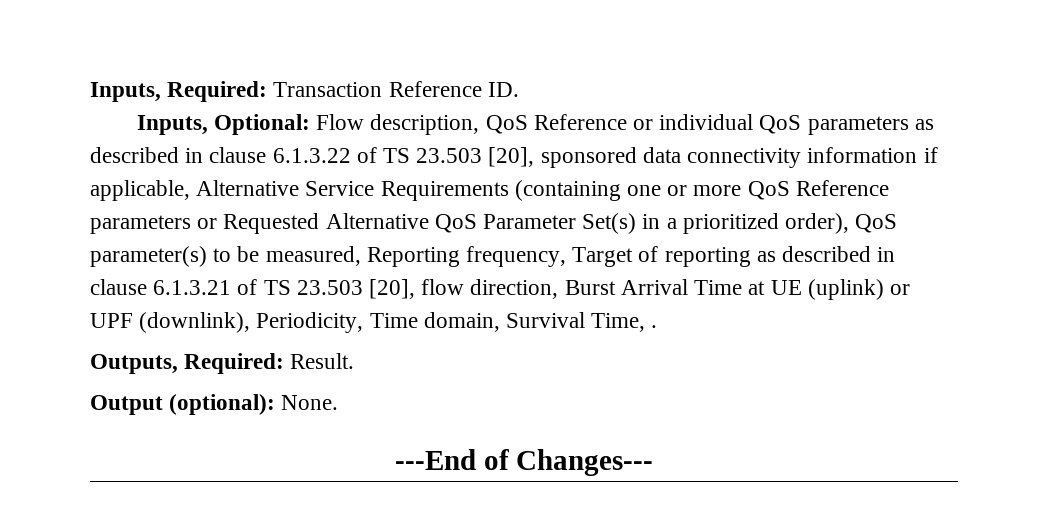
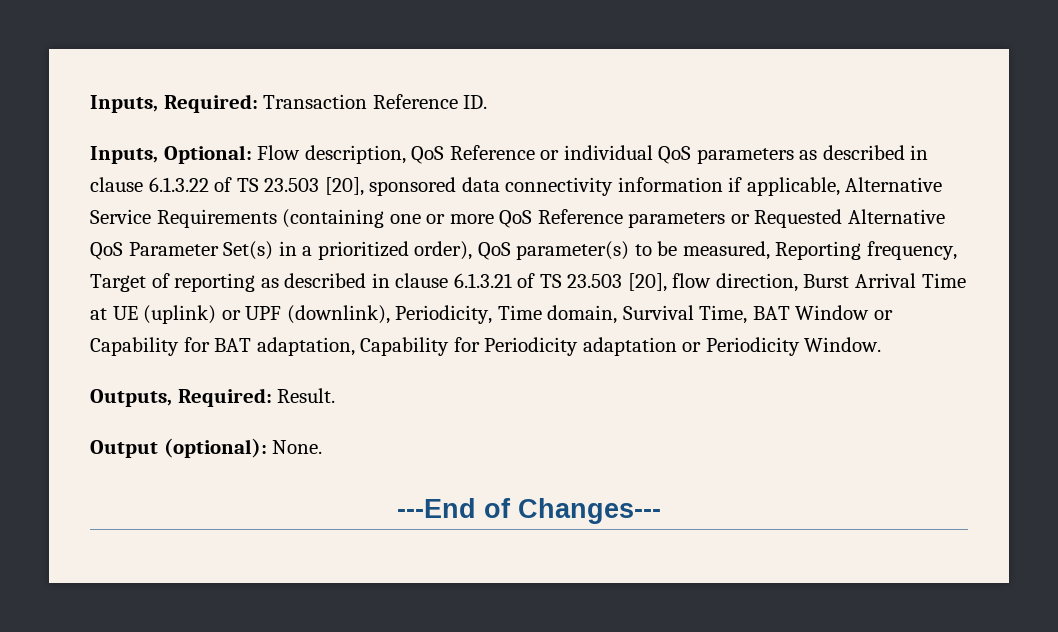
- Flow description, QoS Reference or individual QoS parameters as described in clause 6.1.3.22 of TS 23.503 [20], sponsored data connectivity information if applicable, Alternative Service Requirements (containing one or more QoS Reference parameters or Requested Alternative QoS Parameter Set(s) in a prioritized order), QoS parameter(s) to be measured, Reporting frequency, Target of reporting as described in clause 6.1.3.21 of TS 23.503 [20], flow direction, Burst Arrival Time at UE (uplink) or UPF (downlink), Periodicity, Time domain, Survival Time, .
+ Flow description, QoS Reference or individual QoS parameters as described in clause 6.1.3.22 of TS 23.503 [20], sponsored data connectivity information if applicable, Alternative Service Requirements (containing one or more QoS Reference parameters or Requested Alternative QoS Parameter Set(s) in a prioritized order), QoS parameter(s) to be measured, Reporting frequency, Target of reporting as described in clause 6.1.3.21 of TS 23.503 [20], flow direction, Burst Arrival Time at UE (uplink) or UPF (downlink), Periodicity, Time domain, Survival Time, BAT Window or Capability for BAT adaptation, Capability for Periodicity adaptation or Periodicity Window.

